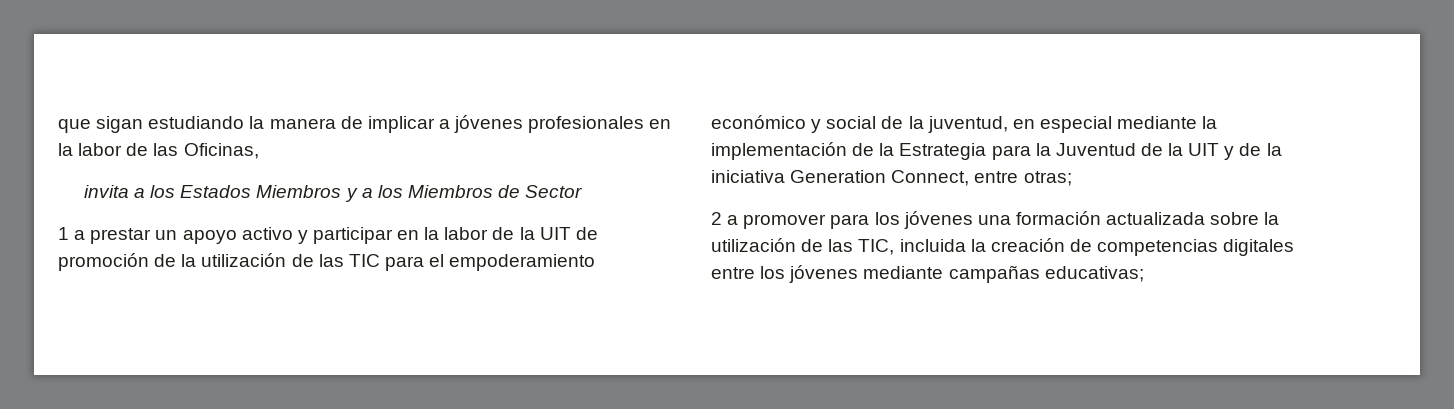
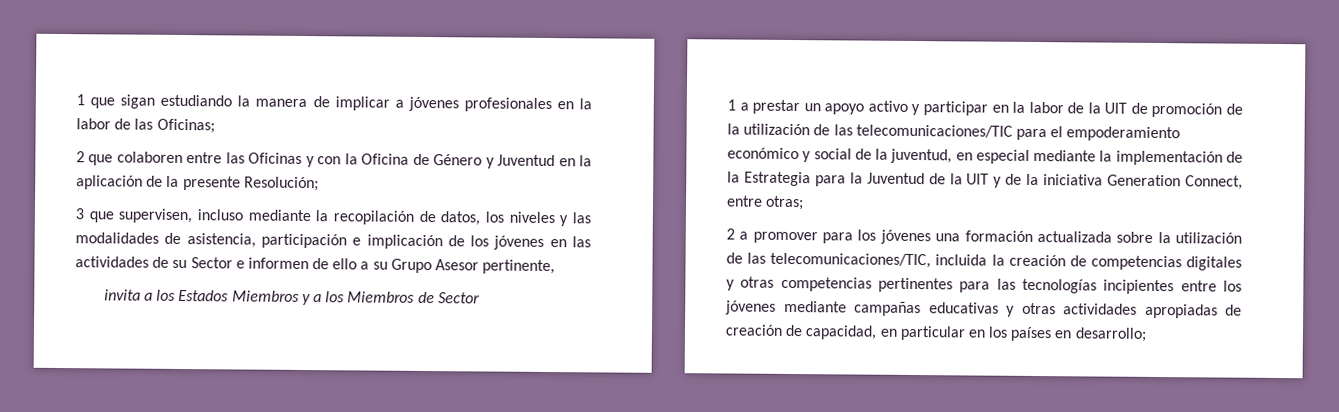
- que sigan estudiando la manera de implicar a jóvenes profesionales en la labor de las Oficinas,
+ 1 que sigan estudiando la manera de implicar a jóvenes profesionales en la labor de las Oficinas;
+ 2 que colaboren entre las Oficinas y con la Oficina de Género y Juventud en la aplicación de la presente Resolución;
+ 3 que supervisen, incluso mediante la recopilación de datos, los niveles y las modalidades de asistencia, participación e implicación de los jóvenes en las actividades de su Sector e informen de ello a su Grupo Asesor pertinente,
- 1 a prestar un apoyo activo y participar en la labor de la UIT de promoción de la utilización de las TIC para el empoderamiento económico y social de la juventud, en especial mediante la implementación de la Estrategia para la Juventud de la UIT y de la iniciativa Generation Connect, entre otras;
+ 1 a prestar un apoyo activo y participar en la labor de la UIT de promoción de la utilización de las telecomunicaciones/TIC para el empoderamiento económico y social de la juventud, en especial mediante la implementación de la Estrategia para la Juventud de la UIT y de la iniciativa Generation Connect, entre otras;
- 2 a promover para los jóvenes una formación actualizada sobre la utilización de las TIC, incluida la creación de competencias digitales entre los jóvenes mediante campañas educativas;
+ 2 a promover para los jóvenes una formación actualizada sobre la utilización de las telecomunicaciones/TIC, incluida la creación de competencias digitales y otras competencias pertinentes para las tecnologías incipientes entre los jóvenes mediante campañas educativas y otras actividades apropiadas de creación de capacidad, en particular en los países en desarrollo;

